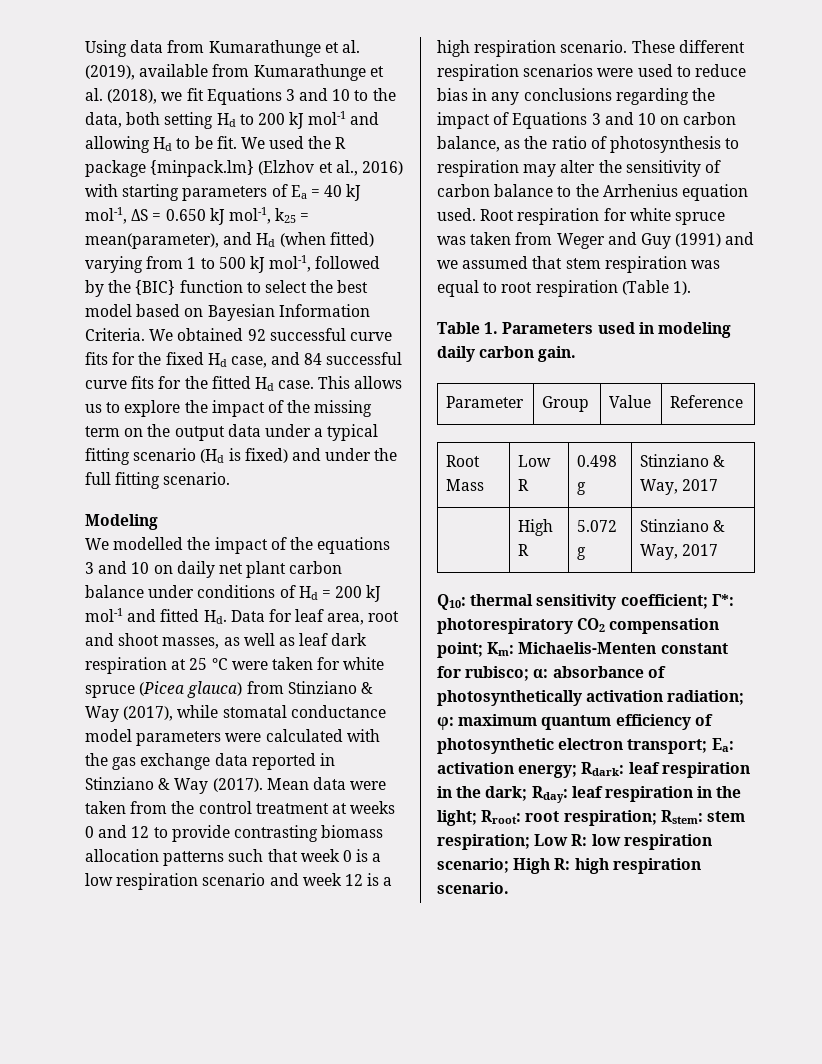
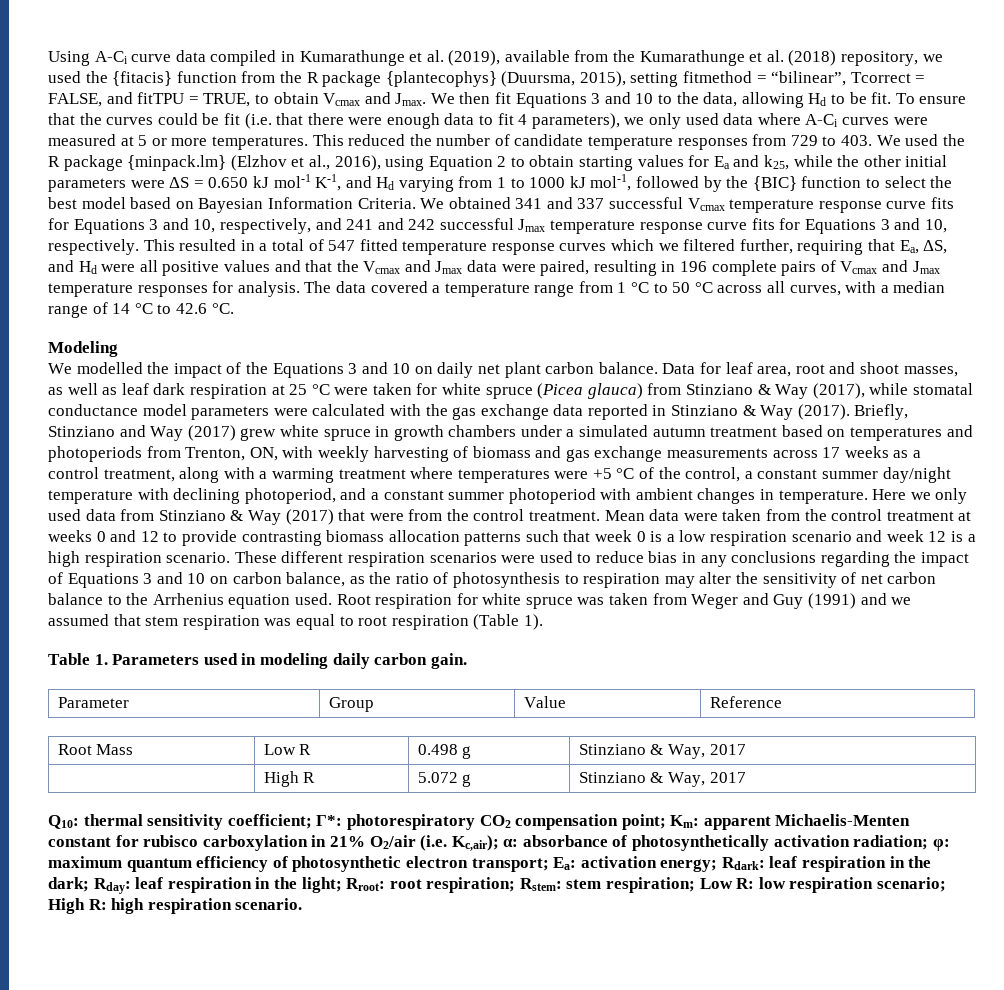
- Using data from Kumarathunge et al. (2019), available from Kumarathunge et al. (2018), we fit Equations 3 and 10 to the data, both setting Hd to 200 kJ mol-1 and allowing Hd to be fit.
+ Using A-Ci curve data compiled in Kumarathunge et al. (2019), available from the Kumarathunge et al. (2018) repository, we used the {fitacis} function from the R package {plantecophys} (Duursma, 2015), setting fitmethod = “bilinear”, Tcorrect = FALSE, and fitTPU = TRUE, to obtain Vcmax and Jmax. We then fit Equations 3 and 10 to the data, allowing Hd to be fit.
- We used the R package {minpack.lm} (Elzhov et al., 2016) with starting parameters of Ea = 40 kJ mol-1, ΔS = 0.650 kJ mol-1, k25 = mean(parameter), and Hd (when fitted) varying from 1 to 500 kJ mol-1, followed by the {BIC} function to select the best model based on Bayesian Information Criteria.
+ To ensure that the curves could be fit (i.e. that there were enough data to fit 4 parameters), we only used data where A-Ci curves were measured at 5 or more temperatures. This reduced the number of candidate temperature responses from 729 to 403. We used the R package {minpack.lm} (Elzhov et al., 2016), using Equation 2 to obtain starting values for Ea and k25, while the other initial parameters were ΔS = 0.650 kJ mol-1 K-1, and Hd varying from 1 to 1000 kJ mol-1, followed by the {BIC} function to select the best model based on Bayesian Information Criteria.
- We obtained 92 successful curve fits for the fixed Hd case, and 84 successful curve fits for the fitted Hd case. This allows us to explore the impact of the missing term on the output data under a typical fitting scenario (Hd is fixed) and under the full fitting scenario.
+ We obtained 341 and 337 successful Vcmax temperature response curve fits for Equations 3 and 10, respectively, and 241 and 242 successful Jmax temperature response curve fits for Equations 3 and 10, respectively. This resulted in a total of 547 fitted temperature response curves which we filtered further, requiring that Ea, ΔS, and Hd were all positive values and that the Vcmax and Jmax data were paired, resulting in 196 complete pairs of Vcmax and Jmax temperature responses for analysis. The data covered a temperature range from 1 °C to 50 °C across all curves, with a median range of 14 °C to 42.6 °C.
- We modelled the impact of the equations 3 and 10 on daily net plant carbon balance under conditions of Hd = 200 kJ mol-1 and fitted Hd. Data for leaf area, root and shoot masses, as well as leaf dark respiration at 25 °C were taken for white spruce (Picea glauca) from Stinziano & Way (2017), while stomatal conductance model parameters were calculated with the gas exchange data reported in Stinziano & Way (2017).
+ We modelled the impact of the Equations 3 and 10 on daily net plant carbon balance. Data for leaf area, root and shoot masses, as well as leaf dark respiration at 25 °C were taken for white spruce (Picea glauca) from Stinziano & Way (2017), while stomatal conductance model parameters were calculated with the gas exchange data reported in Stinziano & Way (2017).
+ Briefly, Stinziano and Way (2017) grew white spruce in growth chambers under a simulated autumn treatment based on temperatures and photoperiods from Trenton, ON, with weekly harvesting of biomass and gas exchange measurements across 17 weeks as a control treatment, along with a warming treatment where temperatures were +5 °C of the control, a constant summer day/night temperature with declining photoperiod, and a constant summer photoperiod with ambient changes in temperature. Here we only used data from Stinziano & Way (2017) that were from the control treatment.
- These different respiration scenarios were used to reduce bias in any conclusions regarding the impact of Equations 3 and 10 on carbon balance, as the ratio of photosynthesis to respiration may alter the sensitivity of carbon balance to the Arrhenius equation used.
+ These different respiration scenarios were used to reduce bias in any conclusions regarding the impact of Equations 3 and 10 on carbon balance, as the ratio of photosynthesis to respiration may alter the sensitivity of net carbon balance to the Arrhenius equation used.
- Q10: thermal sensitivity coefficient; Γ*: photorespiratory CO2 compensation point; Km: Michaelis-Menten constant for rubisco; α: absorbance of photosynthetically activation radiation; φ: maximum quantum efficiency of photosynthetic electron transport; Ea: activation energy; Rdark: leaf respiration in the dark; Rday: leaf respiration in the light; Rroot: root respiration; Rstem: stem respiration; Low R: low respiration scenario; High R: high respiration scenario.
+ Q10: thermal sensitivity coefficient; Γ*: photorespiratory CO2 compensation point; Km: apparent Michaelis-Menten constant for rubisco carboxylation in 21% O2/air (i.e. Kc,air); α: absorbance of photosynthetically activation radiation; φ: maximum quantum efficiency of photosynthetic electron transport; Ea: activation energy; Rdark: leaf respiration in the dark; Rday: leaf respiration in the light; Rroot: root respiration; Rstem: stem respiration; Low R: low respiration scenario; High R: high respiration scenario.

